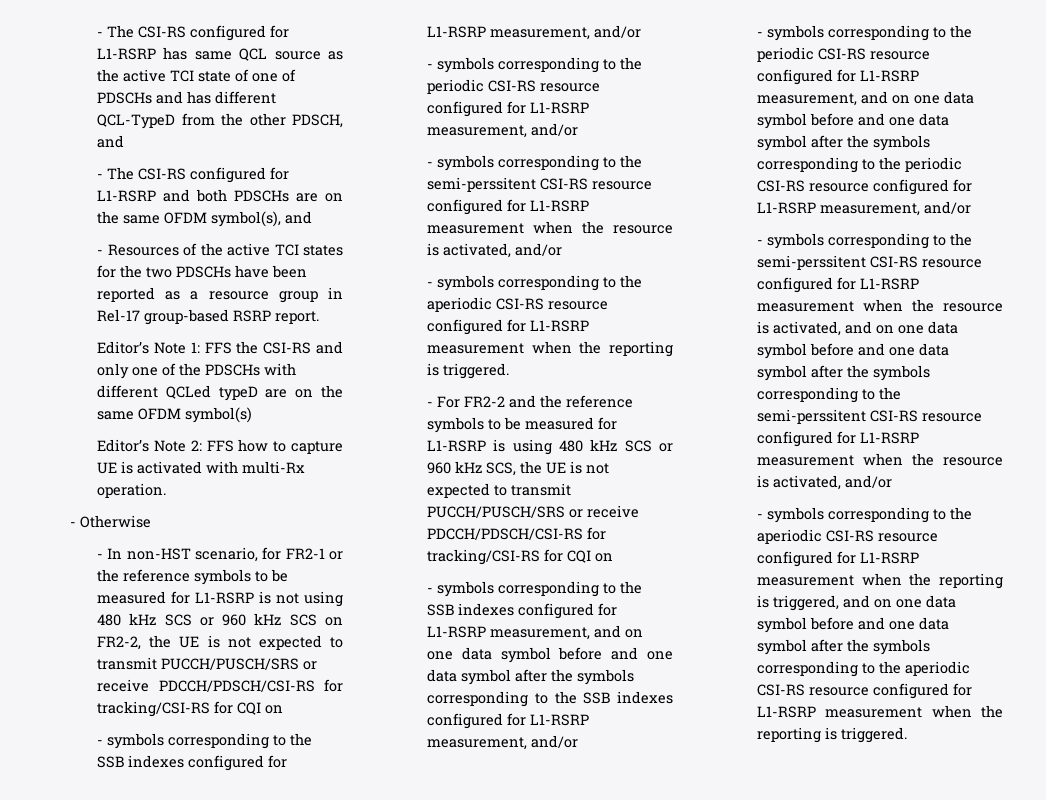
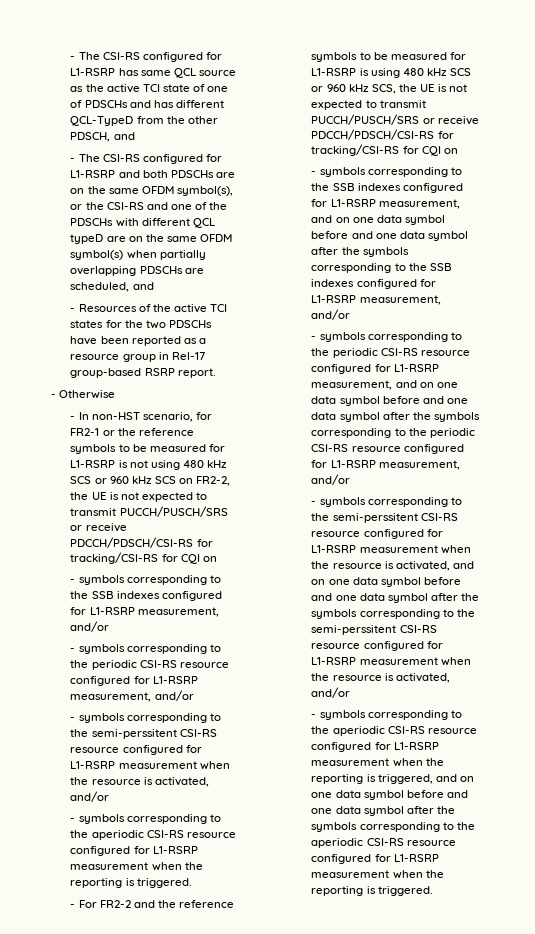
- - The CSI-RS configured for L1-RSRP and both PDSCHs are on the same OFDM symbol(s), and
+ - The CSI-RS configured for L1-RSRP and both PDSCHs are on the same OFDM symbol(s), or the CSI-RS and one of the PDSCHs with different QCL typeD are on the same OFDM symbol(s) when partially overlapping PDSCHs are scheduled, and
- Editor’s Note 1: FFS the CSI-RS and only one of the PDSCHs with different QCLed typeD are on the same OFDM symbol(s)
- Editor’s Note 2: FFS how to capture UE is activated with multi-Rx operation.

